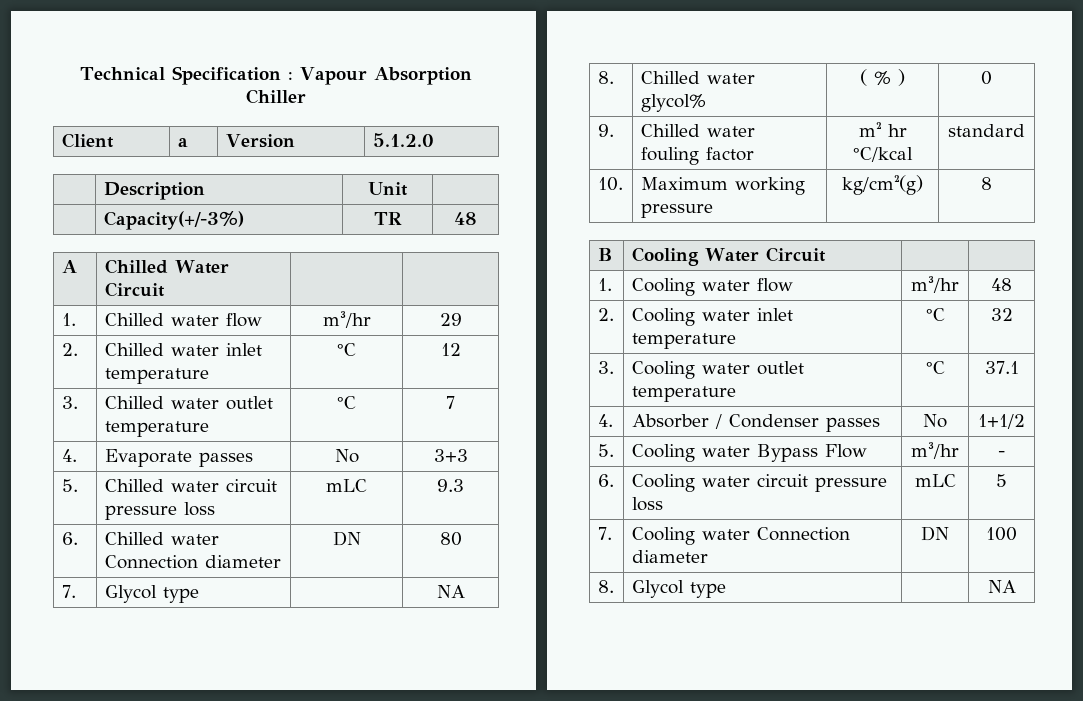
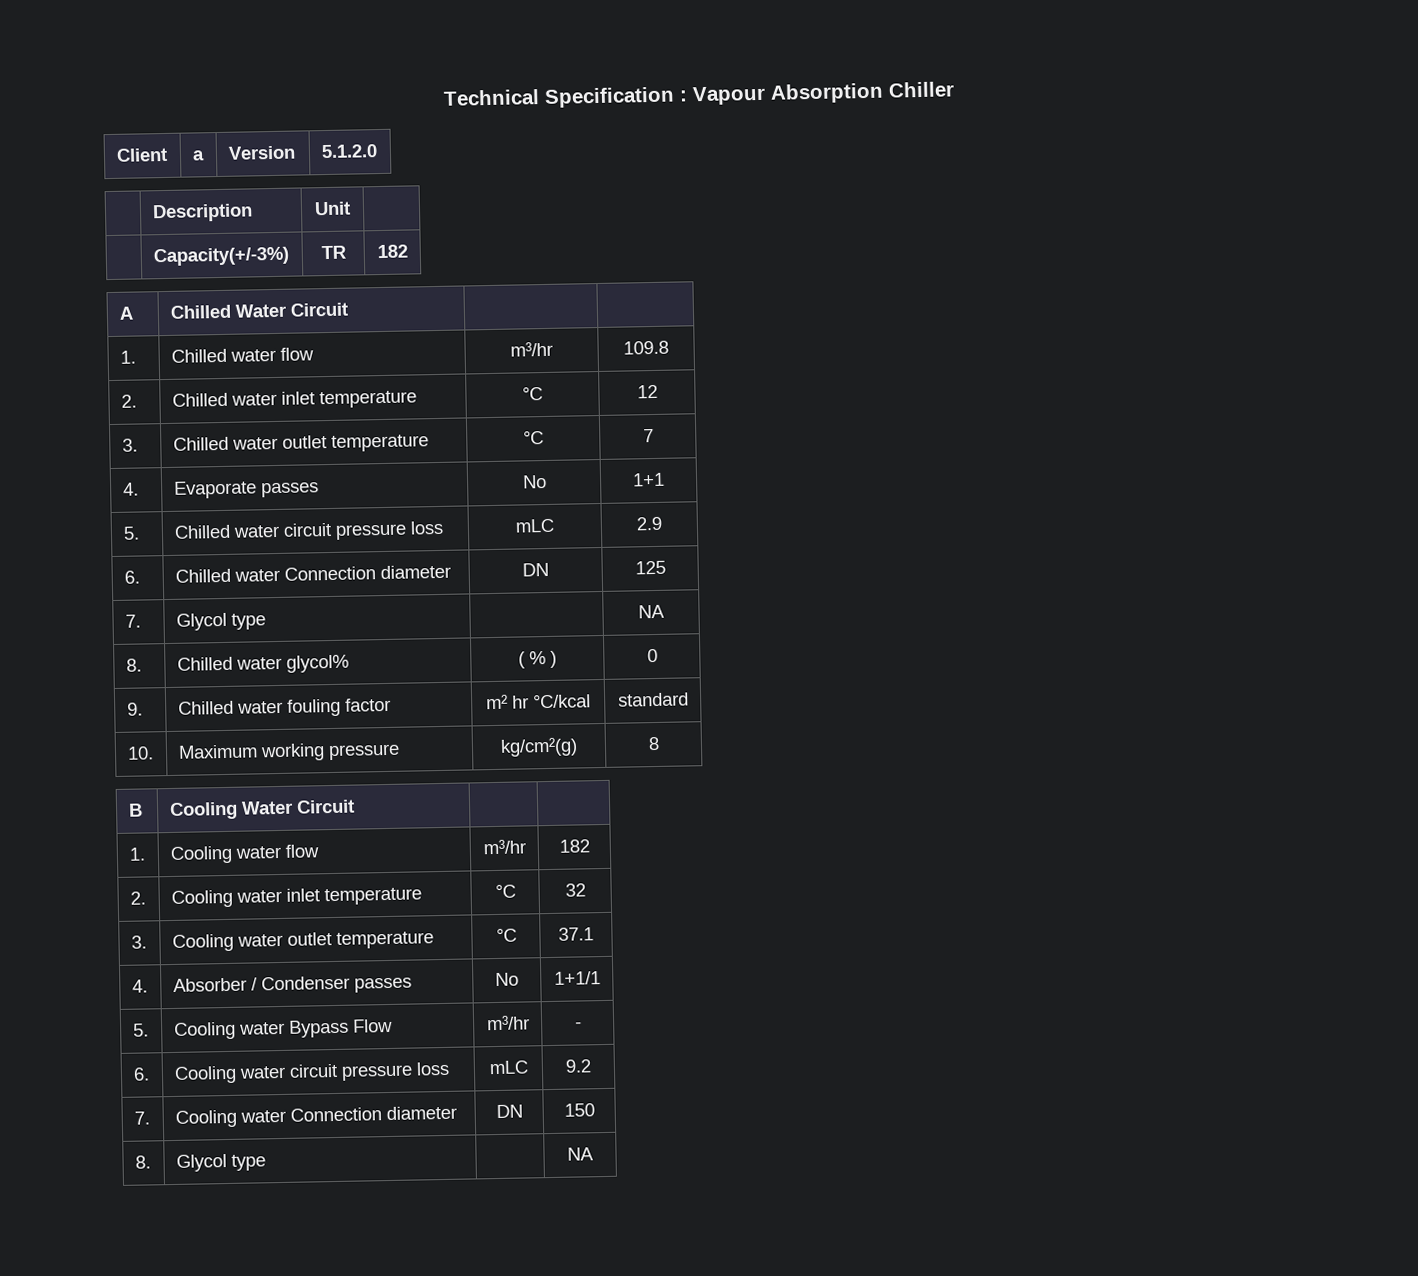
- | Capacity(+/-3%) | TR | 48
+ | Capacity(+/-3%) | TR | 182
- 1. | Chilled water flow | m³/hr | 29
+ 1. | Chilled water flow | m³/hr | 109.8
- 4. | Evaporate passes | No | 3+3
+ 4. | Evaporate passes | No | 1+1
- 5. | Chilled water circuit pressure loss | mLC | 9.3
+ 5. | Chilled water circuit pressure loss | mLC | 2.9
- 6. | Chilled water Connection diameter | DN | 80
+ 6. | Chilled water Connection diameter | DN | 125
- 1. | Cooling water flow | m³/hr | 48
+ 1. | Cooling water flow | m³/hr | 182
- 4. | Absorber / Condenser passes | No | 1+1/2
+ 4. | Absorber / Condenser passes | No | 1+1/1
- 6. | Cooling water circuit pressure loss | mLC | 5
+ 6. | Cooling water circuit pressure loss | mLC | 9.2
- 7. | Cooling water Connection diameter | DN | 100
+ 7. | Cooling water Connection diameter | DN | 150

